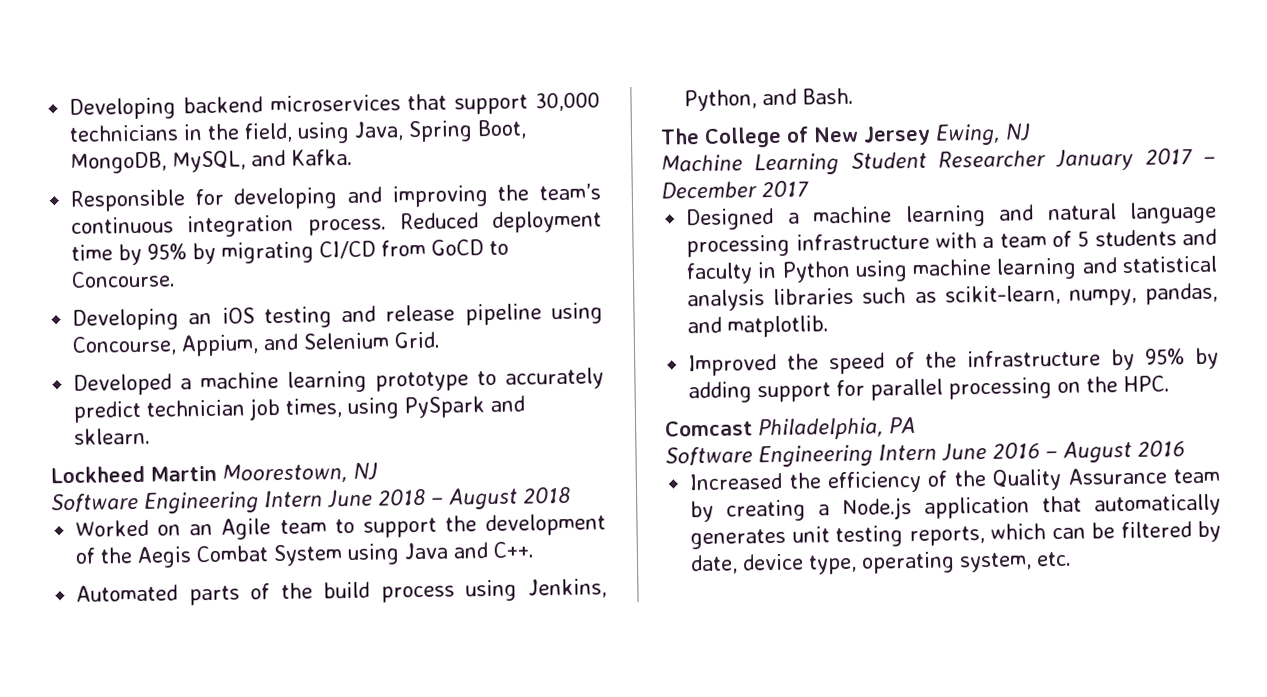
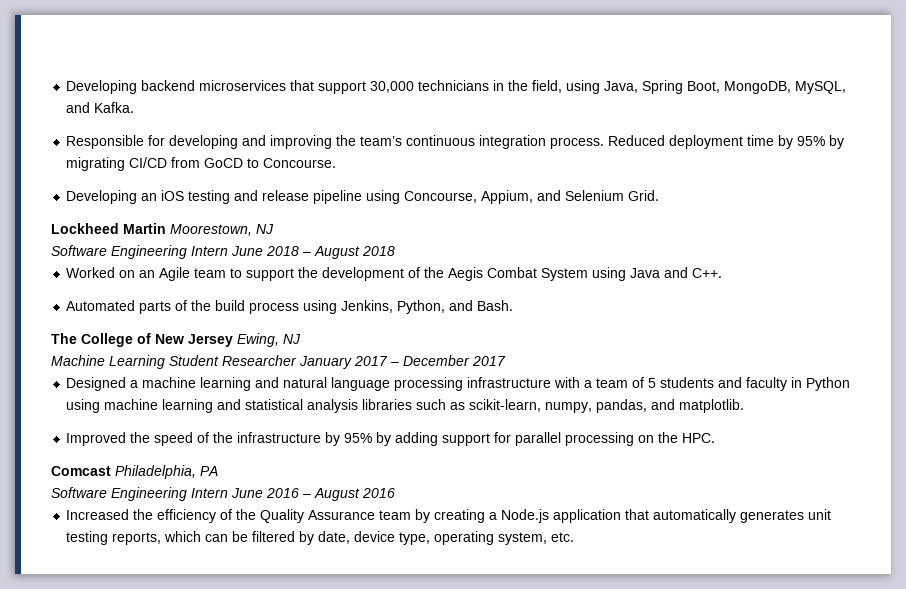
- Developed a machine learning prototype to accurately predict technician job times, using PySpark and sklearn.

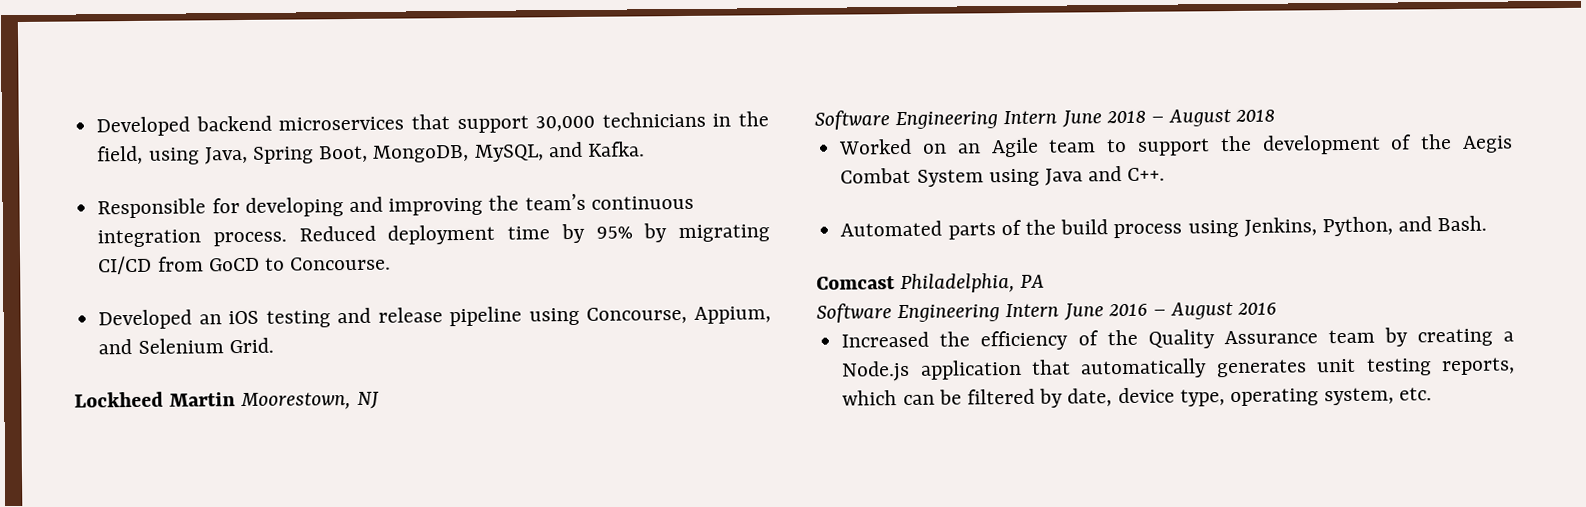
- Developing backend microservices that support 30,000 technicians in the field, using Java, Spring Boot, MongoDB, MySQL, and Kafka.
+ Developed backend microservices that support 30,000 technicians in the field, using Java, Spring Boot, MongoDB, MySQL, and Kafka.
- Developing an iOS testing and release pipeline using Concourse, Appium, and Selenium Grid.
+ Developed an iOS testing and release pipeline using Concourse, Appium, and Selenium Grid.
- The College of New Jersey Ewing, NJ
- Machine Learning Student Researcher January 2017 – December 2017
- Designed a machine learning and natural language processing infrastructure with a team of 5 students and faculty in Python using machine learning and statistical analysis libraries such as scikit-learn, numpy, pandas, and matplotlib.
- Improved the speed of the infrastructure by 95% by adding support for parallel processing on the HPC.

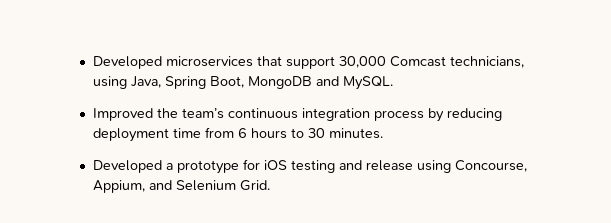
- Developed backend microservices that support 30,000 technicians in the field, using Java, Spring Boot, MongoDB, MySQL, and Kafka.
- Responsible for developing and improving the team’s continuous integration process. Reduced deployment time by 95% by migrating CI/CD from GoCD to Concourse.
- Developed an iOS testing and release pipeline using Concourse, Appium, and Selenium Grid.
+ Developed microservices that support 30,000 Comcast technicians, using Java, Spring Boot, MongoDB and MySQL.
+ Improved the team’s continuous integration process by reducing deployment time from 6 hours to 30 minutes.
+ Developed a prototype for iOS testing and release using Concourse, Appium, and Selenium Grid.
- Lockheed Martin Moorestown, NJ
- Software Engineering Intern June 2018 – August 2018
- Worked on an Agile team to support the development of the Aegis Combat System using Java and C++.
- Automated parts of the build process using Jenkins, Python, and Bash.
- Comcast Philadelphia, PA
- Software Engineering Intern June 2016 – August 2016
- Increased the efficiency of the Quality Assurance team by creating a Node.js application that automatically generates unit testing reports, which can be filtered by date, device type, operating system, etc.

